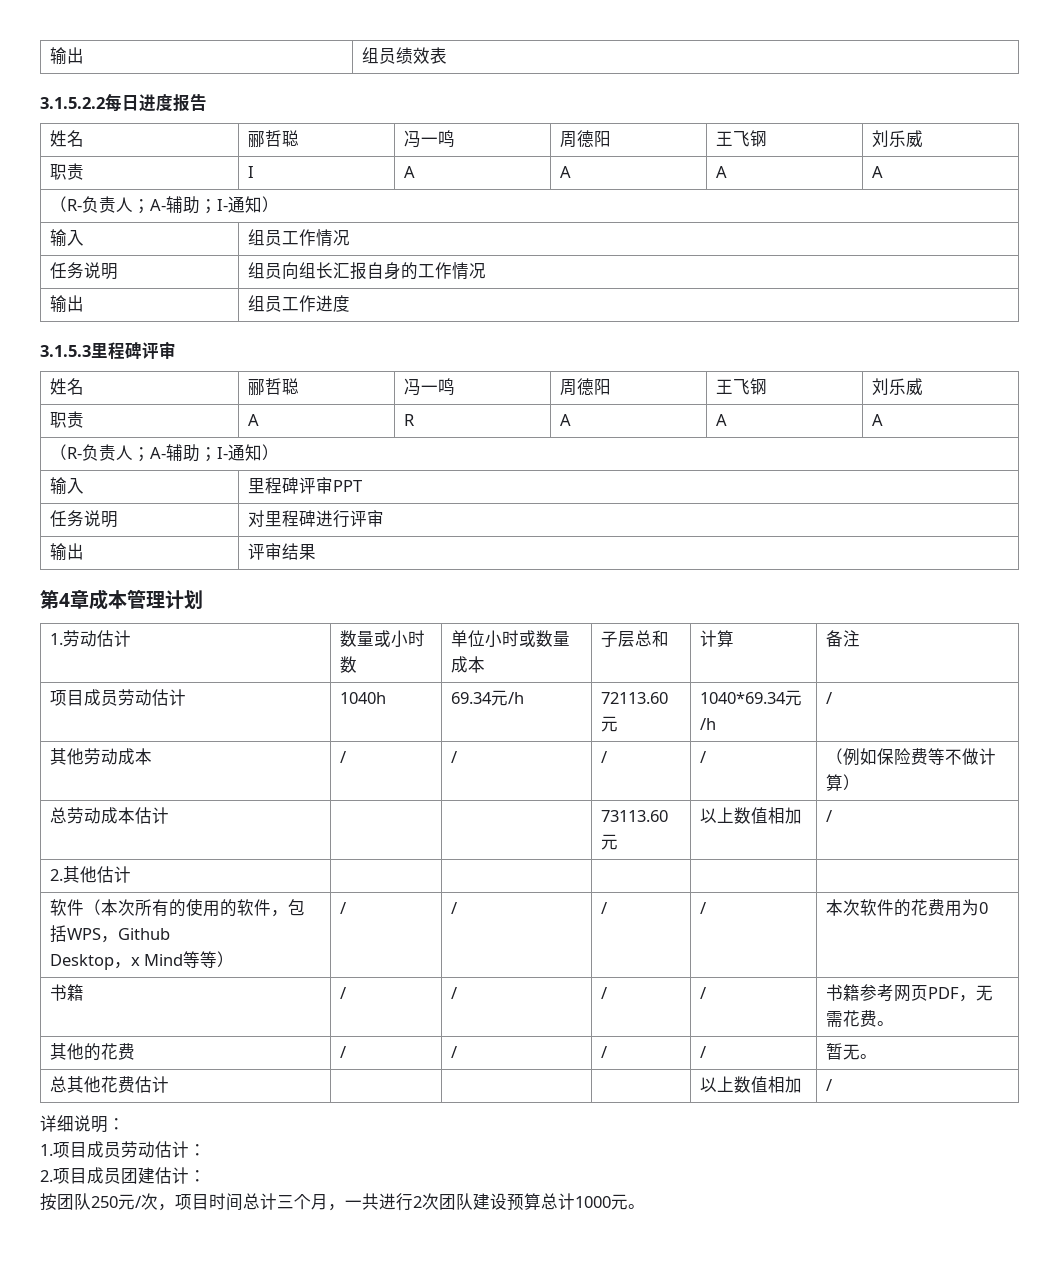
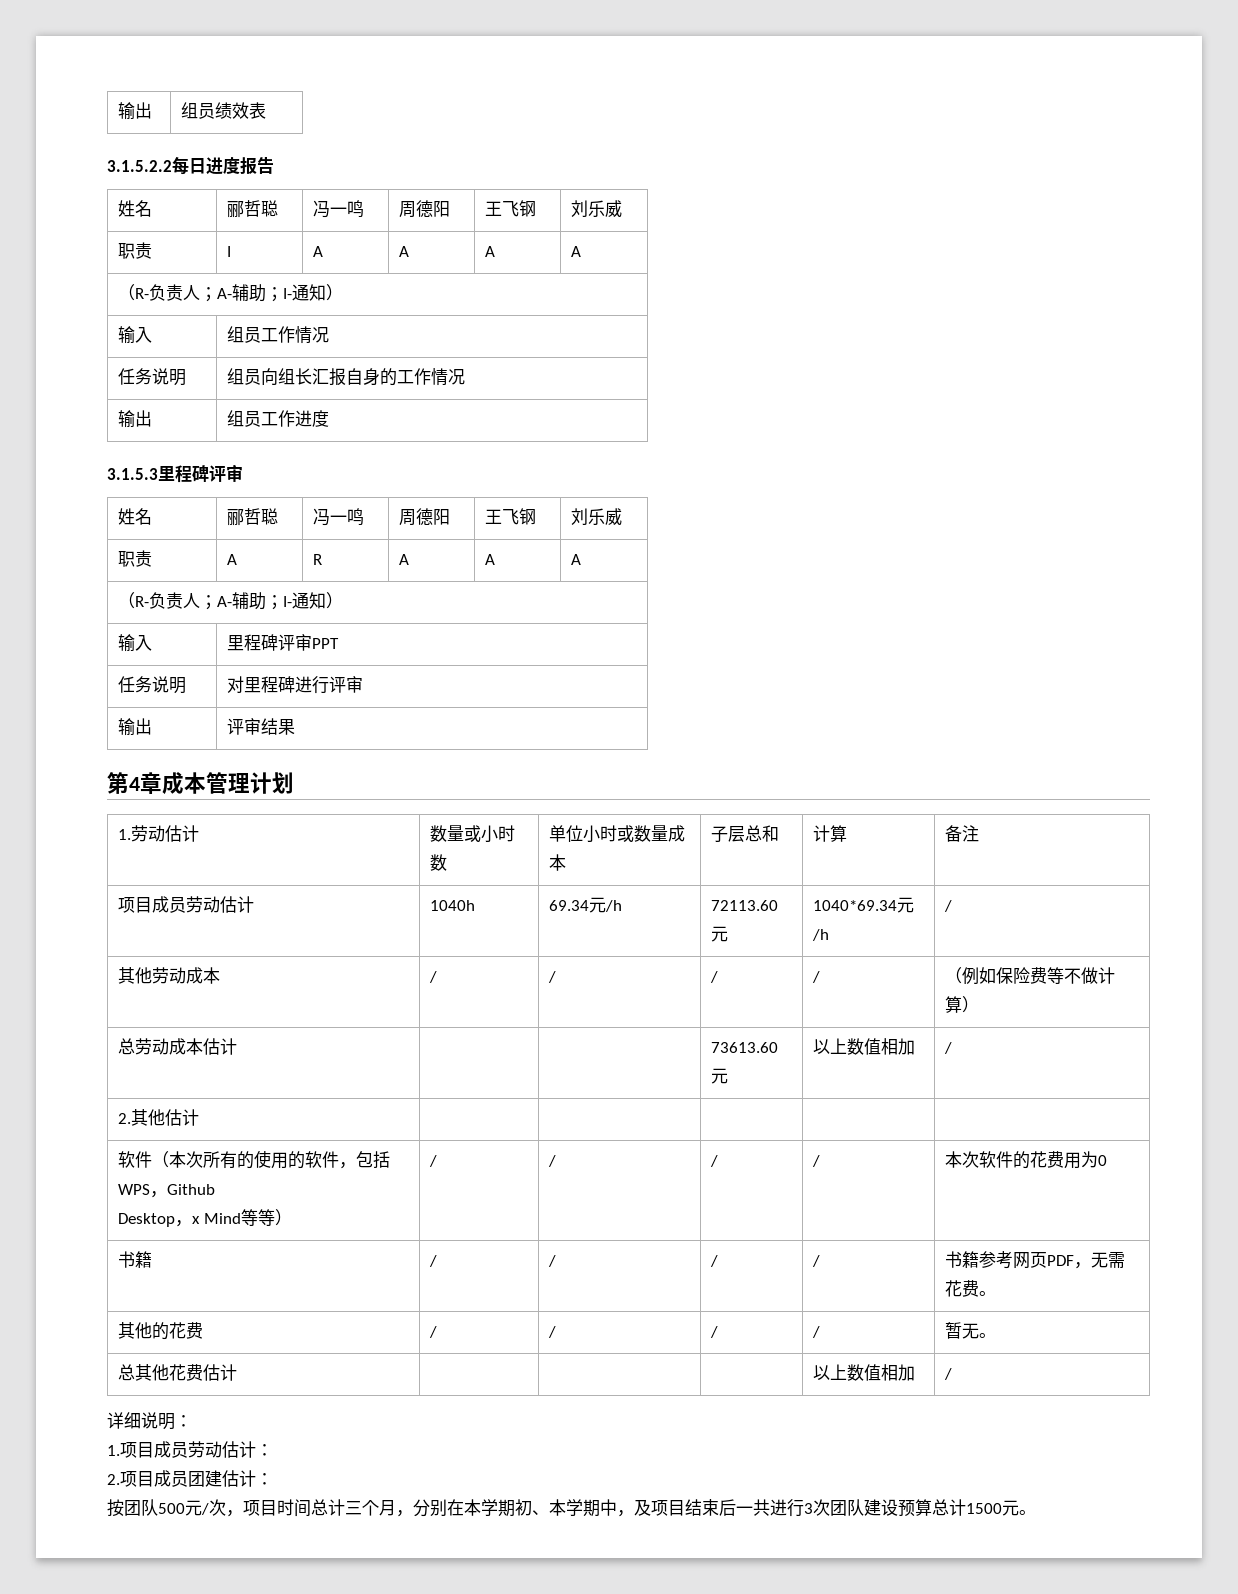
- 总劳动成本估计 | | | 73113.60元 | 以上数值相加 | /
+ 总劳动成本估计 | | | 73613.60元 | 以上数值相加 | /
- 按团队250元/次，项目时间总计三个月，一共进行2次团队建设预算总计1000元。
+ 按团队500元/次，项目时间总计三个月，分别在本学期初、本学期中，及项目结束后一共进行3次团队建设预算总计1500元。

